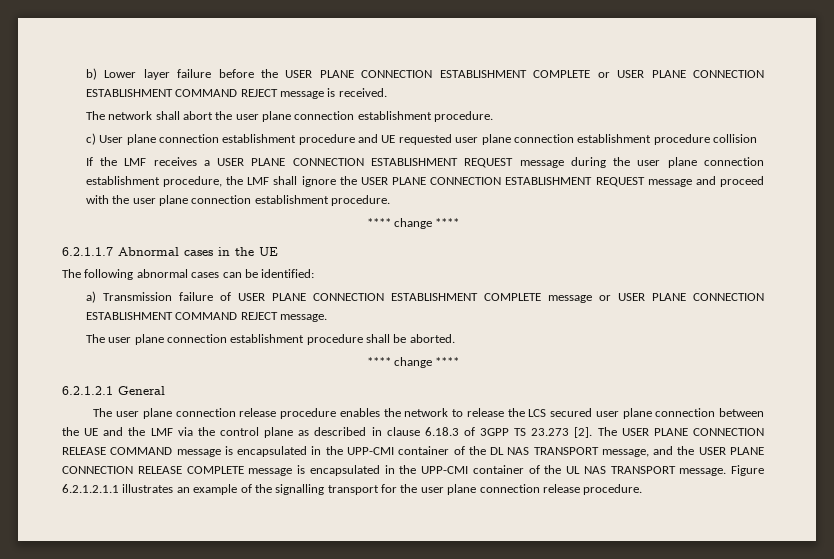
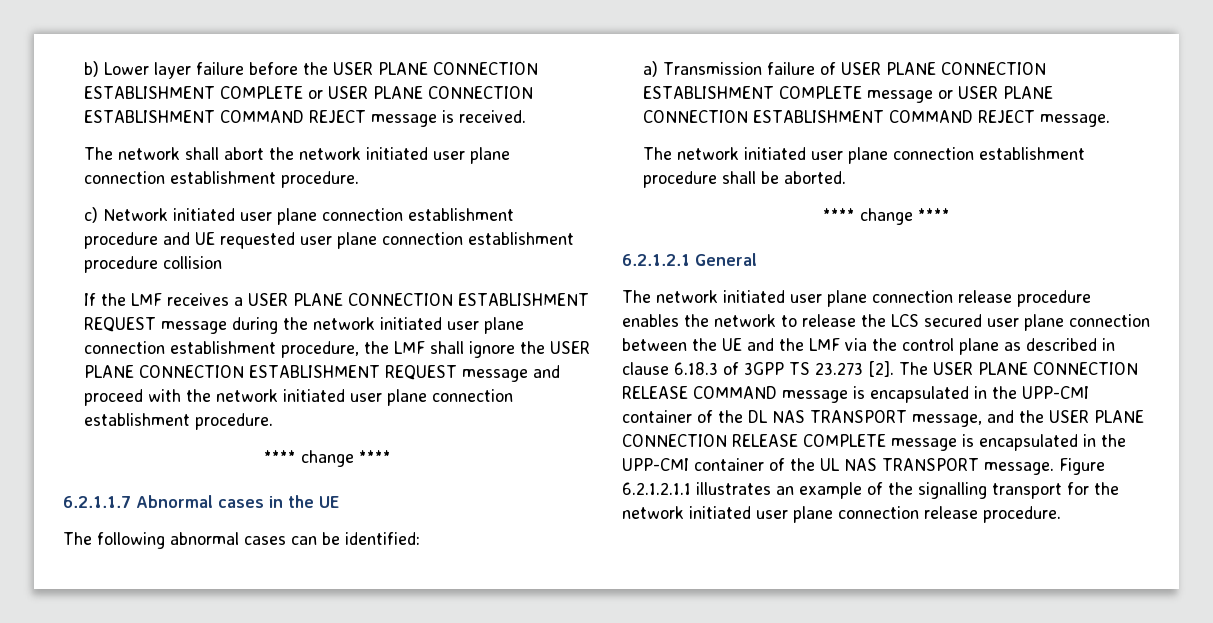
- The network shall abort the user plane connection establishment procedure.
+ The network shall abort the network initiated user plane connection establishment procedure.
- c) User plane connection establishment procedure and UE requested user plane connection establishment procedure collision
+ c) Network initiated user plane connection establishment procedure and UE requested user plane connection establishment procedure collision
- If the LMF receives a USER PLANE CONNECTION ESTABLISHMENT REQUEST message during the user plane connection establishment procedure, the LMF shall ignore the USER PLANE CONNECTION ESTABLISHMENT REQUEST message and proceed with the user plane connection establishment procedure.
+ If the LMF receives a USER PLANE CONNECTION ESTABLISHMENT REQUEST message during the network initiated user plane connection establishment procedure, the LMF shall ignore the USER PLANE CONNECTION ESTABLISHMENT REQUEST message and proceed with the network initiated user plane connection establishment procedure.
- The user plane connection establishment procedure shall be aborted.
+ The network initiated user plane connection establishment procedure shall be aborted.
- The user plane connection release procedure enables the network to release the LCS secured user plane connection between the UE and the LMF via the control plane as described in clause 6.18.3 of 3GPP TS 23.273 [2].
+ The network initiated user plane connection release procedure enables the network to release the LCS secured user plane connection between the UE and the LMF via the control plane as described in clause 6.18.3 of 3GPP TS 23.273 [2].
- Figure 6.2.1.2.1.1 illustrates an example of the signalling transport for the user plane connection release procedure.
+ Figure 6.2.1.2.1.1 illustrates an example of the signalling transport for the network initiated user plane connection release procedure.

